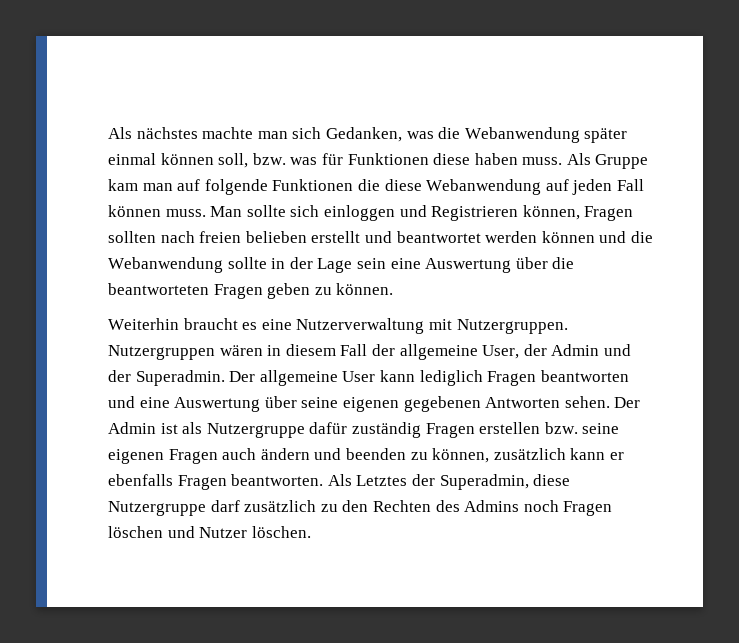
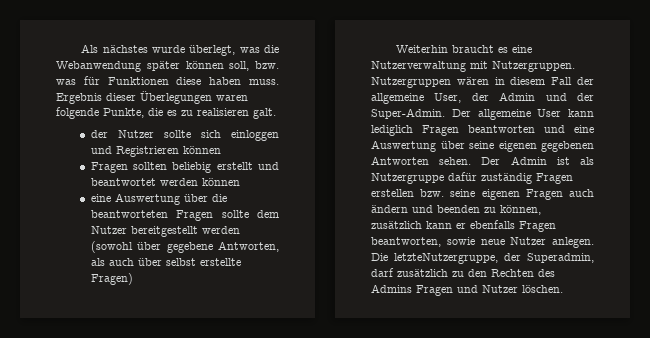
- Als nächstes machte man sich Gedanken, was die Webanwendung später einmal können soll, bzw. was für Funktionen diese haben muss.
+ Als nächstes wurde überlegt, was die Webanwendung später können soll, bzw. was für Funktionen diese haben muss.
- Als Gruppe kam man auf folgende Funktionen die diese Webanwendung auf jeden Fall können muss. Man sollte sich einloggen und Registrieren können, Fragen sollten nach freien belieben erstellt und beantwortet werden können und die Webanwendung sollte in der Lage sein eine Auswertung über die beantworteten Fragen geben zu können.
+ Ergebnis dieser Überlegungen waren folgende Punkte, die es zu realisieren galt.
+ der Nutzer sollte sich einloggen und Registrieren können
+ Fragen sollten beliebig erstellt und beantwortet werden können
+ eine Auswertung über die beantworteten Fragen sollte dem Nutzer bereitgestellt werden (sowohl über gegebene Antworten, als auch über selbst erstellte Fragen)
- Nutzergruppen wären in diesem Fall der allgemeine User, der Admin und der Superadmin.
+ Nutzergruppen wären in diesem Fall der allgemeine User, der Admin und der Super-Admin.
- Der Admin ist als Nutzergruppe dafür zuständig Fragen erstellen bzw. seine eigenen Fragen auch ändern und beenden zu können, zusätzlich kann er ebenfalls Fragen beantworten. Als Letztes der Superadmin, diese Nutzergruppe darf zusätzlich zu den Rechten des Admins noch Fragen löschen und Nutzer löschen.
+ Der Admin ist als Nutzergruppe dafür zuständig Fragen erstellen bzw. seine eigenen Fragen auch ändern und beenden zu können, zusätzlich kann er ebenfalls Fragen beantworten, sowie neue Nutzer anlegen. Die letzteNutzergruppe, der Superadmin, darf zusätzlich zu den Rechten des Admins Fragen und Nutzer löschen.

